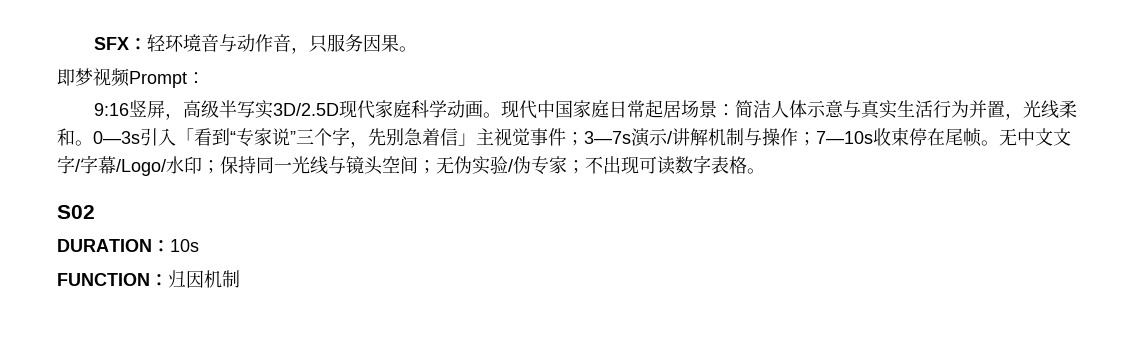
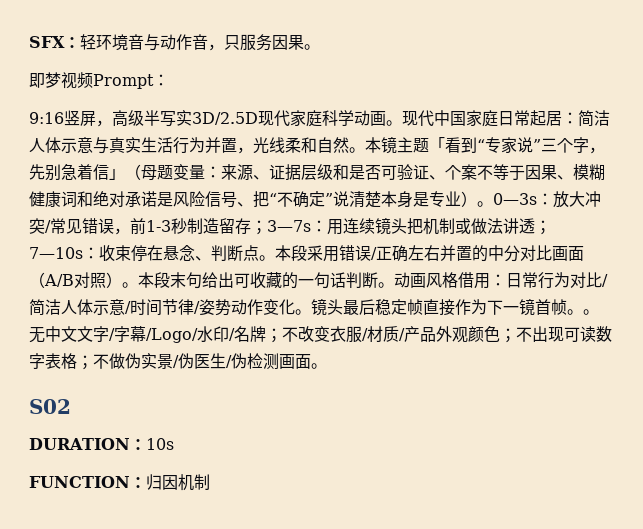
- 现代中国家庭日常起居场景：简洁人体示意与真实生活行为并置，光线柔和。0—3s引入「看到“专家说”三个字，先别急着信」主视觉事件；3—7s演示/讲解机制与操作；7—10s收束停在尾帧。
+ 现代中国家庭日常起居：简洁人体示意与真实生活行为并置，光线柔和自然。本镜主题「看到“专家说”三个字，先别急着信」（母题变量：来源、证据层级和是否可验证、个案不等于因果、模糊健康词和绝对承诺是风险信号、把“不确定”说清楚本身是专业）。0—3s：放大冲突/常见错误，前1-3秒制造留存；3—7s：用连续镜头把机制或做法讲透；7—10s：收束停在悬念、判断点。本段采用错误/正确左右并置的中分对比画面（A/B对照）。本段末句给出可收藏的一句话判断。动画风格借用：日常行为对比/简洁人体示意/时间节律/姿势动作变化。镜头最后稳定帧直接作为下一镜首帧。。
- 无中文文字/字幕/Logo/水印；保持同一光线与镜头空间；无伪实验/伪专家；不出现可读数字表格。
+ 无中文文字/字幕/Logo/水印/名牌；不改变衣服/材质/产品外观颜色；不出现可读数字表格；不做伪实景/伪医生/伪检测画面。

